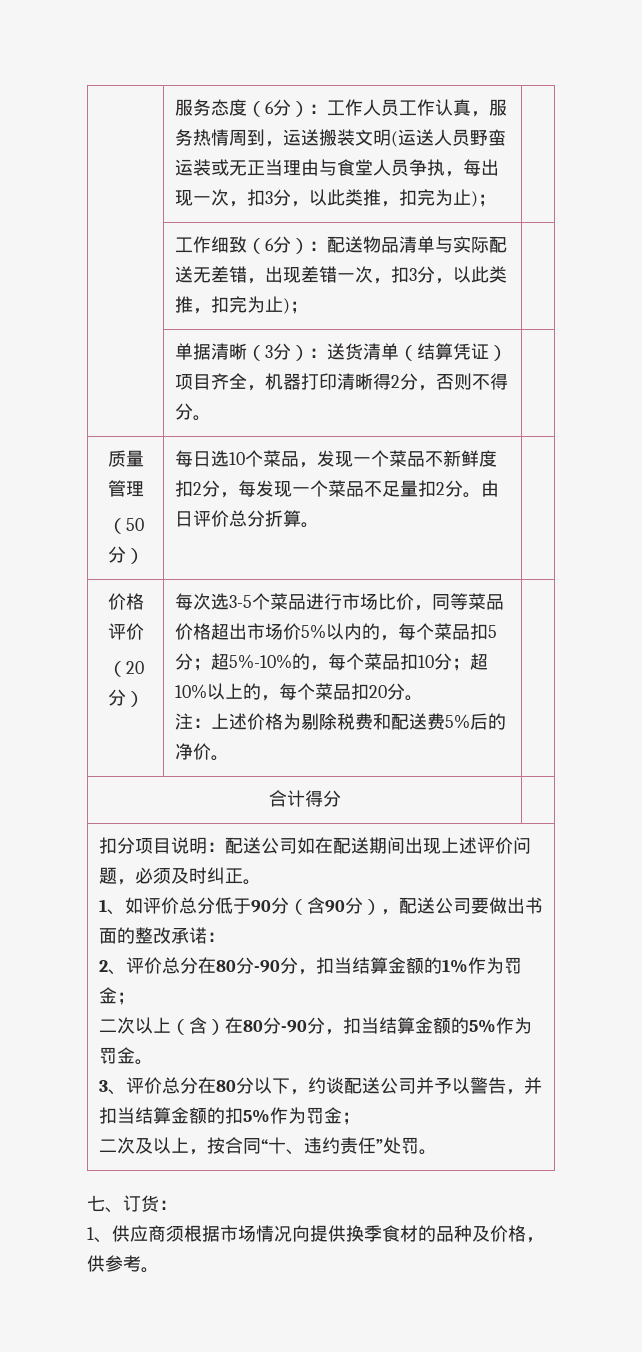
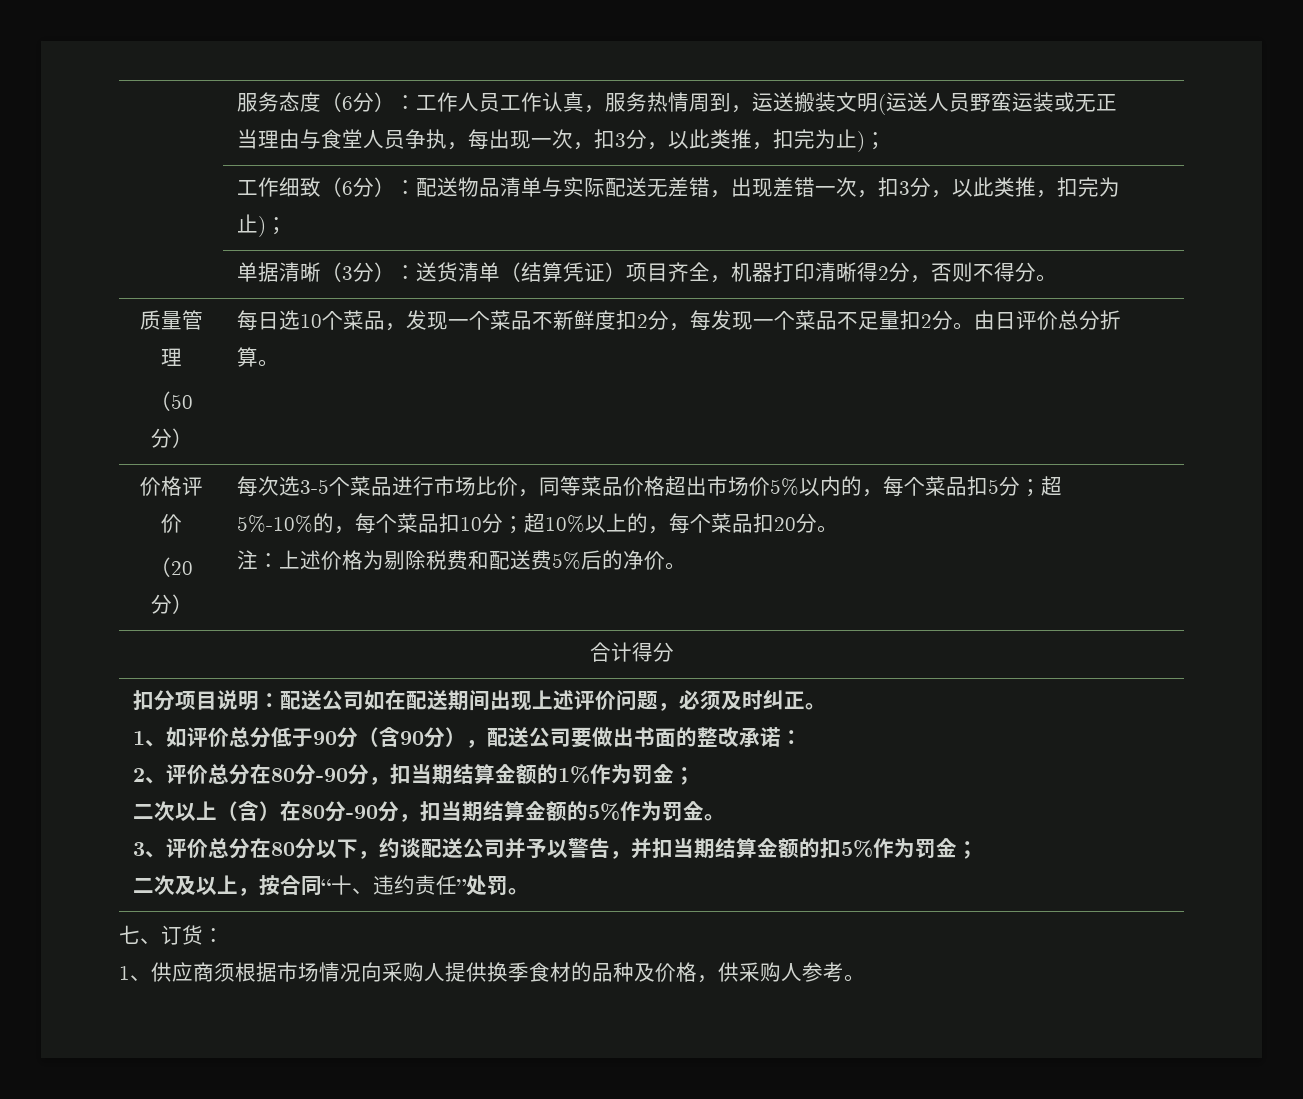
- 2、评价总分在80分-90分，扣当结算金额的1%作为罚金；
+ 2、评价总分在80分-90分，扣当期结算金额的1%作为罚金；
- 二次以上（含）在80分-90分，扣当结算金额的5%作为罚金。
+ 二次以上（含）在80分-90分，扣当期结算金额的5%作为罚金。
- 3、评价总分在80分以下，约谈配送公司并予以警告，并扣当结算金额的扣5%作为罚金；
+ 3、评价总分在80分以下，约谈配送公司并予以警告，并扣当期结算金额的扣5%作为罚金；
- 1、供应商须根据市场情况向提供换季食材的品种及价格，供参考。
+ 1、供应商须根据市场情况向采购人提供换季食材的品种及价格，供采购人参考。

